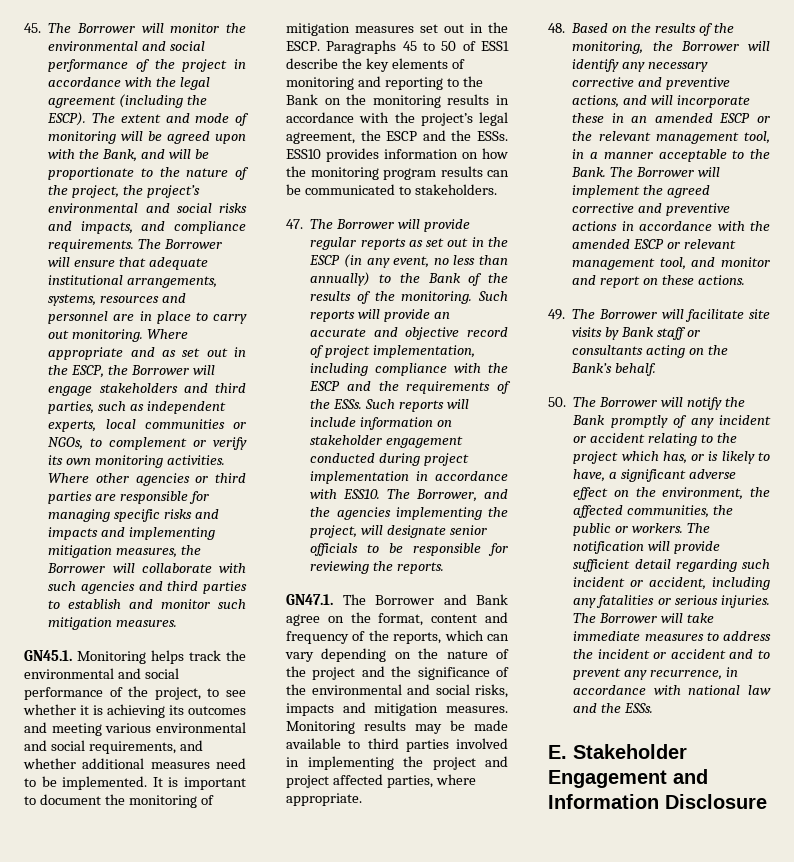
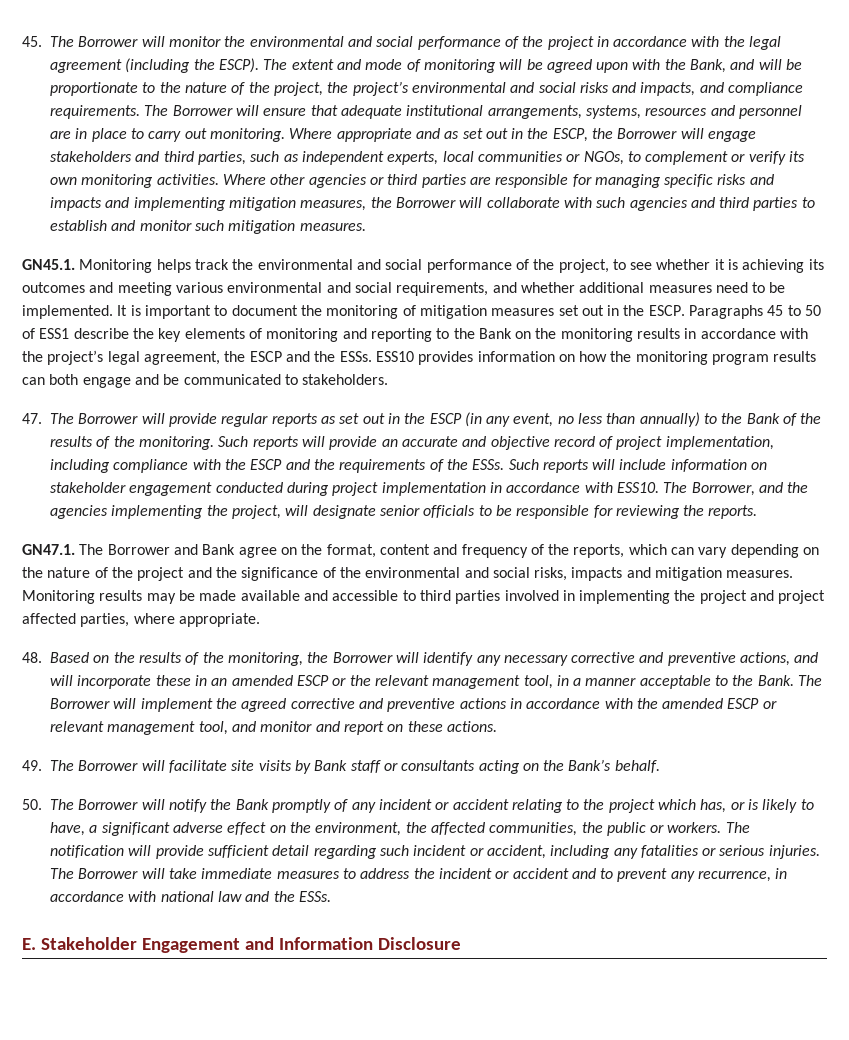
- ESS10 provides information on how the monitoring program results can be communicated to stakeholders.
+ ESS10 provides information on how the monitoring program results can both engage and be communicated to stakeholders.
- Monitoring results may be made available to third parties involved in implementing the project and project affected parties, where appropriate.
+ Monitoring results may be made available and accessible to third parties involved in implementing the project and project affected parties, where appropriate.

